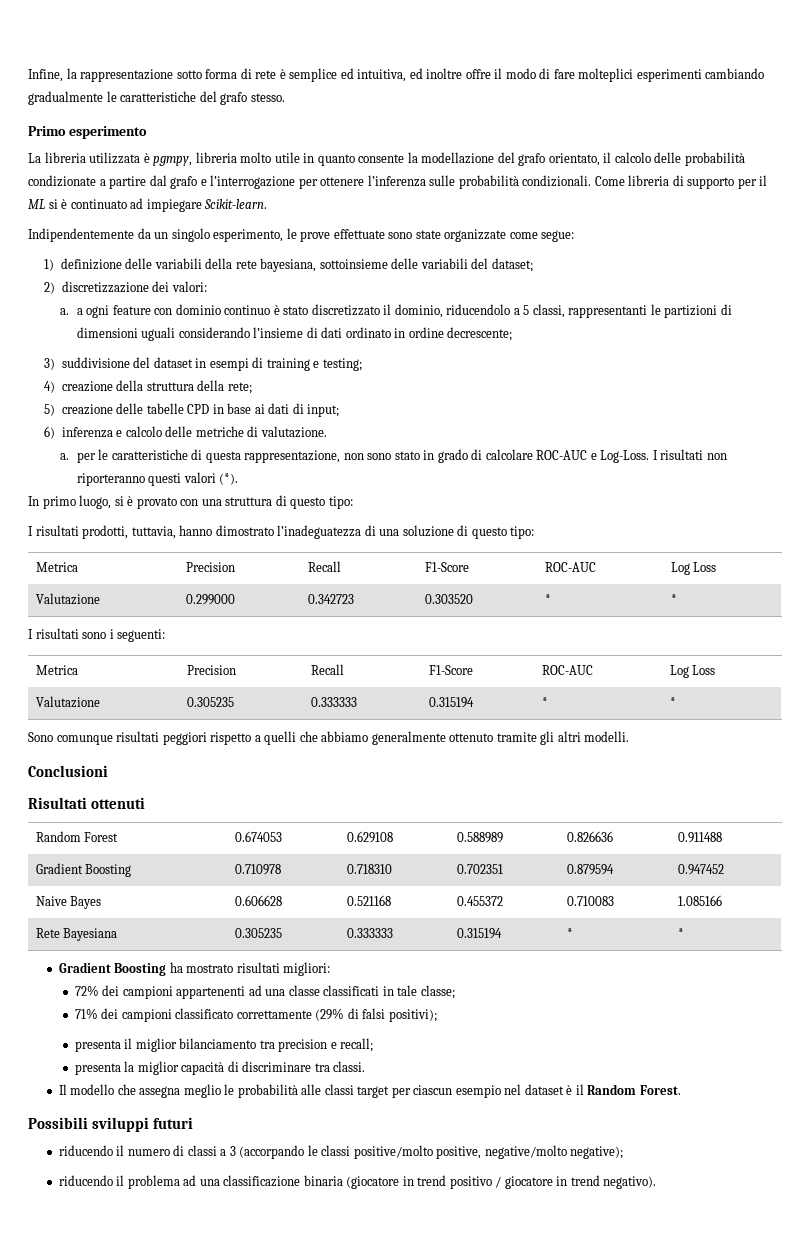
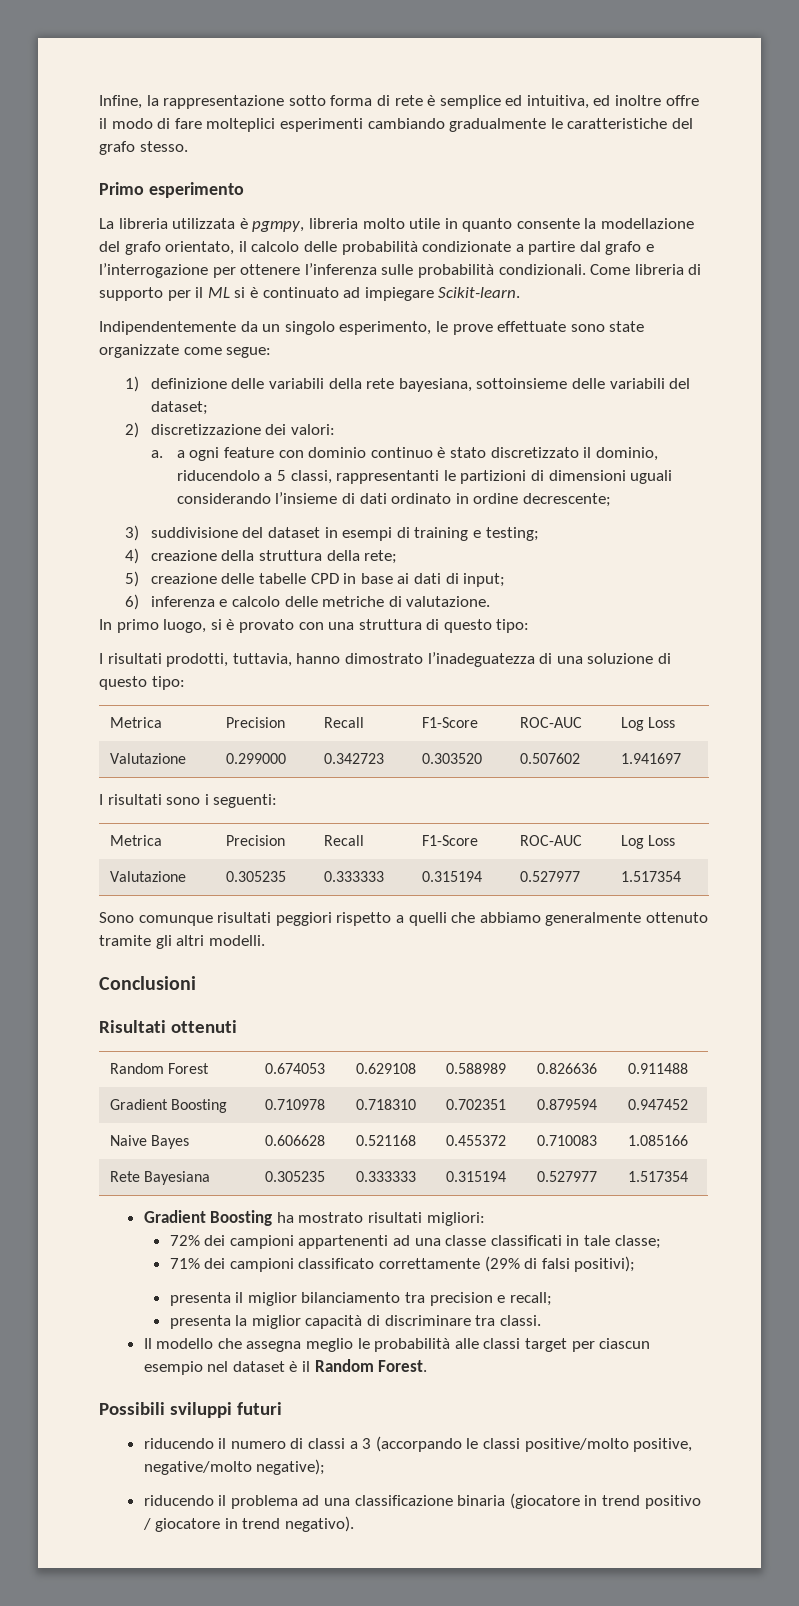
- a. per le caratteristiche di questa rappresentazione, non sono stato in grado di calcolare ROC-AUC e Log-Loss. I risultati non riporteranno questi valori (*).
- Valutazione | 0.299000 | 0.342723 | 0.303520 | * | *
+ Valutazione | 0.299000 | 0.342723 | 0.303520 | 0.507602 | 1.941697
- Valutazione | 0.305235 | 0.333333 | 0.315194 | * | *
+ Valutazione | 0.305235 | 0.333333 | 0.315194 | 0.527977 | 1.517354
- Rete Bayesiana | 0.305235 | 0.333333 | 0.315194 | * | *
+ Rete Bayesiana | 0.305235 | 0.333333 | 0.315194 | 0.527977 | 1.517354

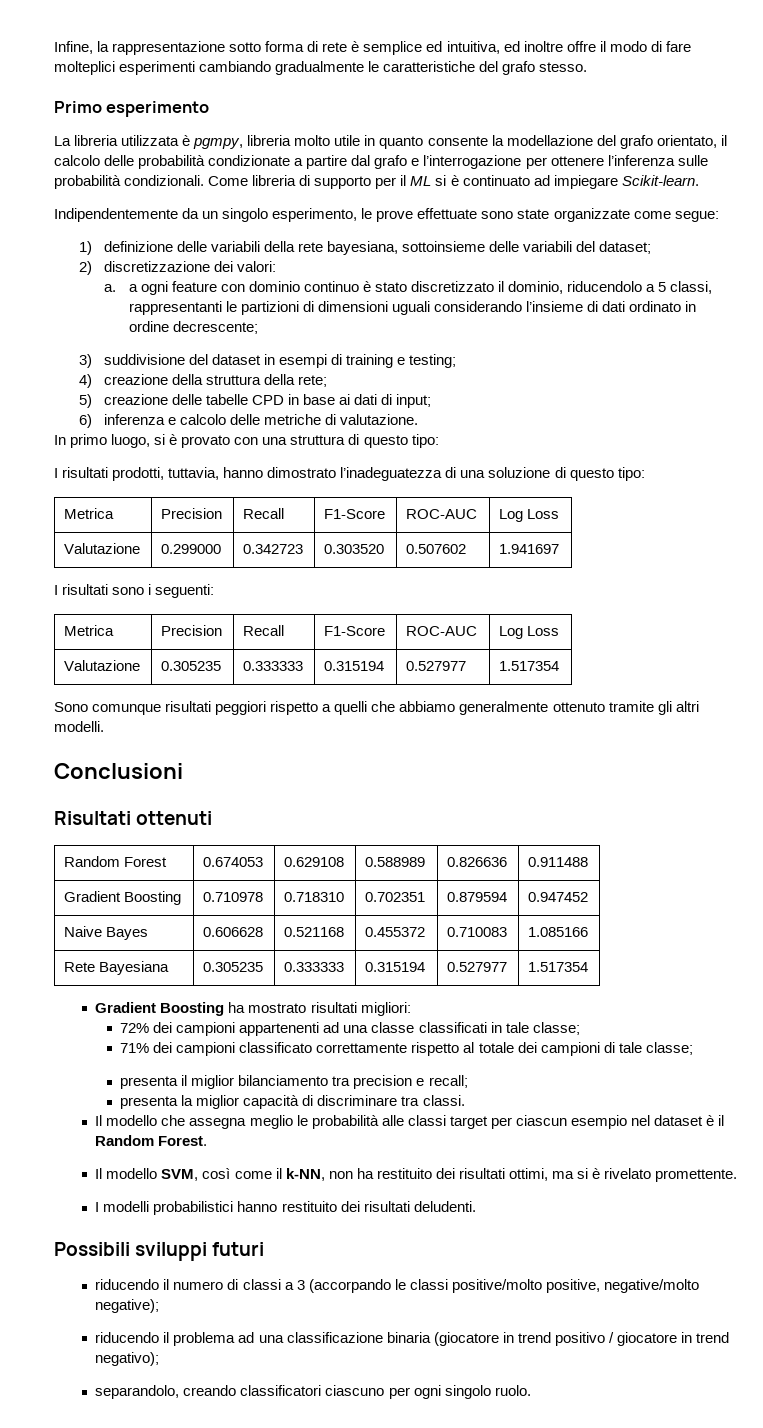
- 71% dei campioni classificato correttamente (29% di falsi positivi);
+ 71% dei campioni classificato correttamente rispetto al totale dei campioni di tale classe;
+ Il modello SVM, così come il k-NN, non ha restituito dei risultati ottimi, ma si è rivelato promettente.
+ I modelli probabilistici hanno restituito dei risultati deludenti.
- riducendo il problema ad una classificazione binaria (giocatore in trend positivo / giocatore in trend negativo).
+ riducendo il problema ad una classificazione binaria (giocatore in trend positivo / giocatore in trend negativo);
+ separandolo, creando classificatori ciascuno per ogni singolo ruolo.

